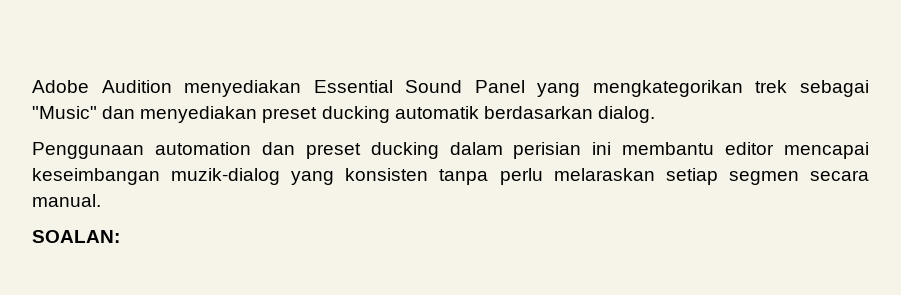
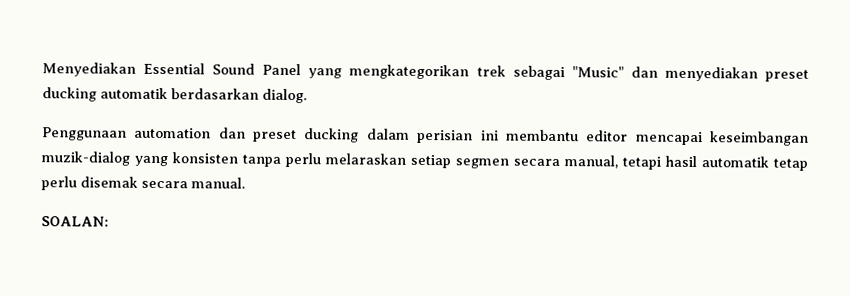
- Adobe Audition menyediakan Essential Sound Panel yang mengkategorikan trek sebagai "Music" dan menyediakan preset ducking automatik berdasarkan dialog.
+ Menyediakan Essential Sound Panel yang mengkategorikan trek sebagai "Music" dan menyediakan preset ducking automatik berdasarkan dialog.
- Penggunaan automation dan preset ducking dalam perisian ini membantu editor mencapai keseimbangan muzik-dialog yang konsisten tanpa perlu melaraskan setiap segmen secara manual.
+ Penggunaan automation dan preset ducking dalam perisian ini membantu editor mencapai keseimbangan muzik-dialog yang konsisten tanpa perlu melaraskan setiap segmen secara manual, tetapi hasil automatik tetap perlu disemak secara manual.

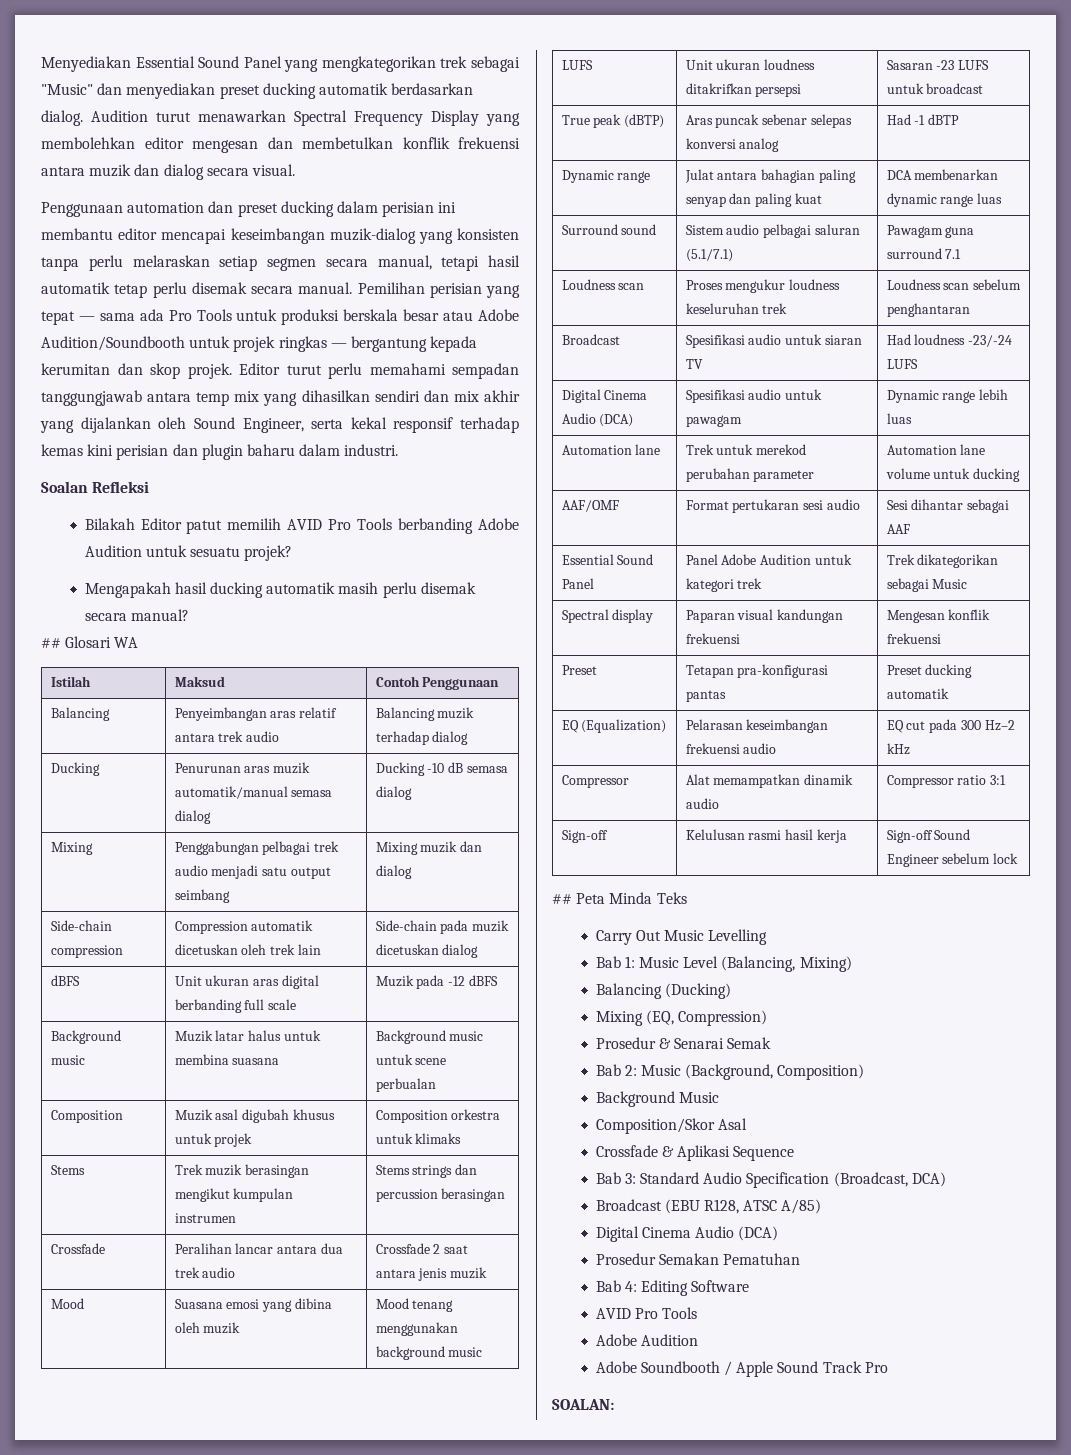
+ Audition turut menawarkan Spectral Frequency Display yang membolehkan editor mengesan dan membetulkan konflik frekuensi antara muzik dan dialog secara visual.
+ Pemilihan perisian yang tepat — sama ada Pro Tools untuk produksi berskala besar atau Adobe Audition/Soundbooth untuk projek ringkas — bergantung kepada kerumitan dan skop projek. Editor turut perlu memahami sempadan tanggungjawab antara temp mix yang dihasilkan sendiri dan mix akhir yang dijalankan oleh Sound Engineer, serta kekal responsif terhadap kemas kini perisian dan plugin baharu dalam industri.
+ Soalan Refleksi
+ Bilakah Editor patut memilih AVID Pro Tools berbanding Adobe Audition untuk sesuatu projek?
+ Mengapakah hasil ducking automatik masih perlu disemak secara manual?
+ ## Glosari WA
+ Istilah | Maksud | Contoh Penggunaan
+ Balancing | Penyeimbangan aras relatif antara trek audio | Balancing muzik terhadap dialog
+ Ducking | Penurunan aras muzik automatik/manual semasa dialog | Ducking -10 dB semasa dialog
+ Mixing | Penggabungan pelbagai trek audio menjadi satu output seimbang | Mixing muzik dan dialog
+ Side-chain compression | Compression automatik dicetuskan oleh trek lain | Side-chain pada muzik dicetuskan dialog
+ dBFS | Unit ukuran aras digital berbanding full scale | Muzik pada -12 dBFS
+ Background music | Muzik latar halus untuk membina suasana | Background music untuk scene perbualan
+ Composition | Muzik asal digubah khusus untuk projek | Composition orkestra untuk klimaks
+ Stems | Trek muzik berasingan mengikut kumpulan instrumen | Stems strings dan percussion berasingan
+ Crossfade | Peralihan lancar antara dua trek audio | Crossfade 2 saat antara jenis muzik
+ Mood | Suasana emosi yang dibina oleh muzik | Mood tenang menggunakan background music
+ LUFS | Unit ukuran loudness ditakrifkan persepsi | Sasaran -23 LUFS untuk broadcast
+ True peak (dBTP) | Aras puncak sebenar selepas konversi analog | Had -1 dBTP
+ Dynamic range | Julat antara bahagian paling senyap dan paling kuat | DCA membenarkan dynamic range luas
+ Surround sound | Sistem audio pelbagai saluran (5.1/7.1) | Pawagam guna surround 7.1
+ Loudness scan | Proses mengukur loudness keseluruhan trek | Loudness scan sebelum penghantaran
+ Broadcast | Spesifikasi audio untuk siaran TV | Had loudness -23/-24 LUFS
+ Digital Cinema Audio (DCA) | Spesifikasi audio untuk pawagam | Dynamic range lebih luas
+ Automation lane | Trek untuk merekod perubahan parameter | Automation lane volume untuk ducking
+ AAF/OMF | Format pertukaran sesi audio | Sesi dihantar sebagai AAF
+ Essential Sound Panel | Panel Adobe Audition untuk kategori trek | Trek dikategorikan sebagai Music
+ Spectral display | Paparan visual kandungan frekuensi | Mengesan konflik frekuensi
+ Preset | Tetapan pra-konfigurasi pantas | Preset ducking automatik
+ EQ (Equalization) | Pelarasan keseimbangan frekuensi audio | EQ cut pada 300 Hz–2 kHz
+ Compressor | Alat memampatkan dinamik audio | Compressor ratio 3:1
+ Sign-off | Kelulusan rasmi hasil kerja | Sign-off Sound Engineer sebelum lock
+ ## Peta Minda Teks
+ Carry Out Music Levelling
+ Bab 1: Music Level (Balancing, Mixing)
+ Balancing (Ducking)
+ Mixing (EQ, Compression)
+ Prosedur & Senarai Semak
+ Bab 2: Music (Background, Composition)
+ Background Music
+ Composition/Skor Asal
+ Crossfade & Aplikasi Sequence
+ Bab 3: Standard Audio Specification (Broadcast, DCA)
+ Broadcast (EBU R128, ATSC A/85)
+ Digital Cinema Audio (DCA)
+ Prosedur Semakan Pematuhan
+ Bab 4: Editing Software
+ AVID Pro Tools
+ Adobe Audition
+ Adobe Soundbooth / Apple Sound Track Pro

